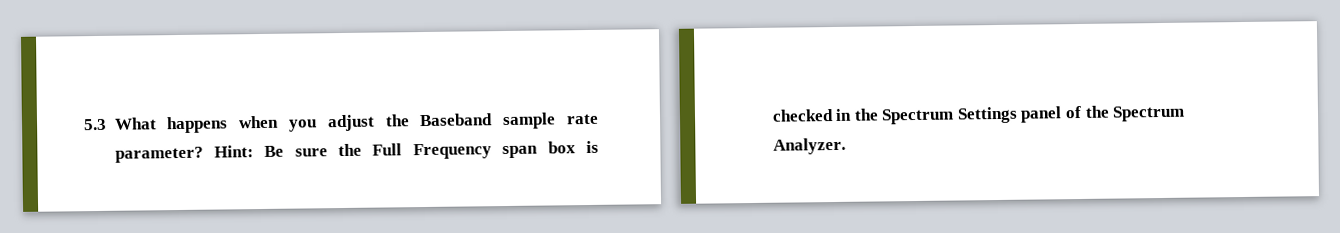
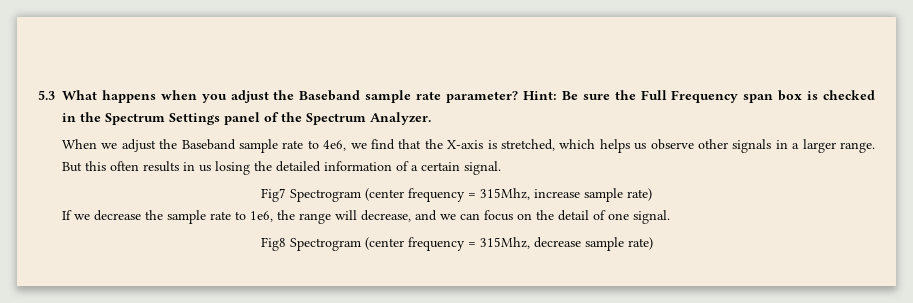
+ When we adjust the Baseband sample rate to 4e6, we find that the X-axis is stretched, which helps us observe other signals in a larger range. But this often results in us losing the detailed information of a certain signal.
+ Fig7 Spectrogram (center frequency = 315Mhz, increase sample rate)
+ If we decrease the sample rate to 1e6, the range will decrease, and we can focus on the detail of one signal.
+ Fig8 Spectrogram (center frequency = 315Mhz, decrease sample rate)

